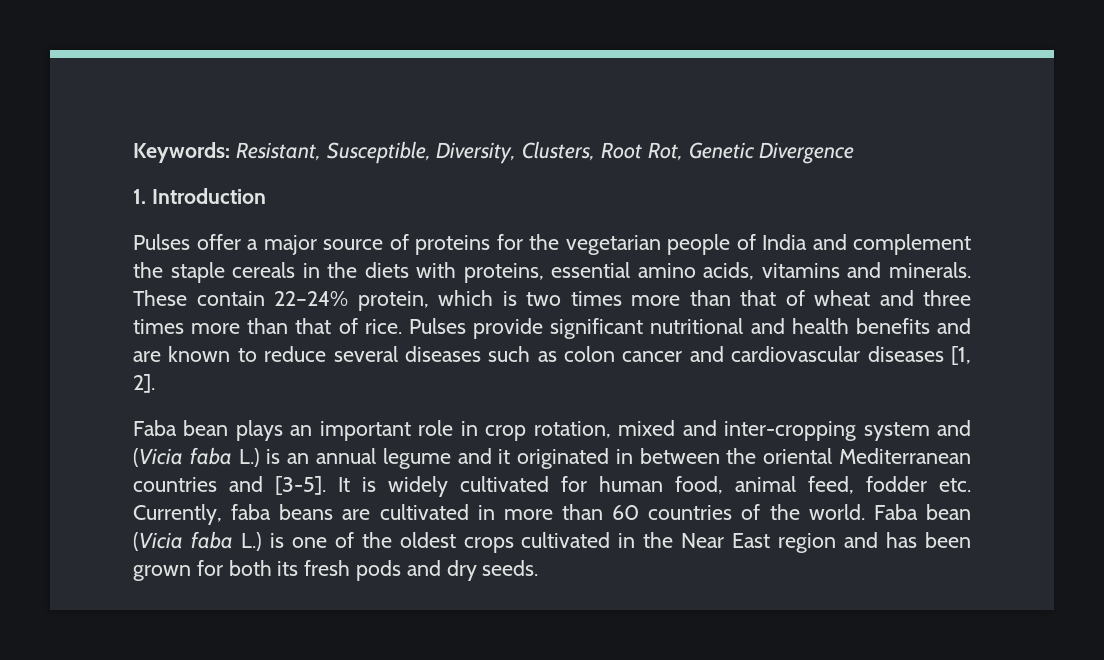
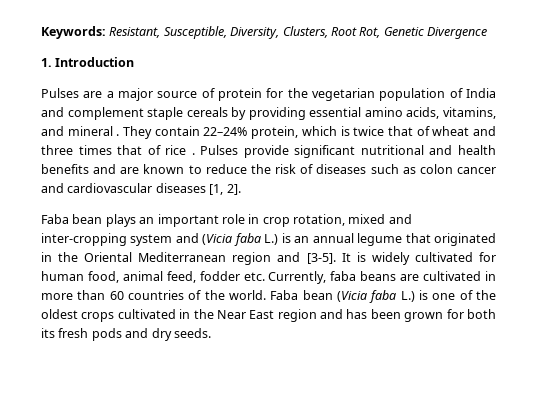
- Pulses offer a major source of proteins for the vegetarian people of India and complement the staple cereals in the diets with proteins, essential amino acids, vitamins and minerals. These contain 22–24% protein, which is two times more than that of wheat and three times more than that of rice.
+ Pulses are a major source of protein for the vegetarian population of India and complement staple cereals by providing essential amino acids, vitamins, and mineral . They contain 22–24% protein, which is twice that of wheat and three times that of rice .
- Pulses provide significant nutritional and health benefits and are known to reduce several diseases such as colon cancer and cardiovascular diseases [1, 2].
+ Pulses provide significant nutritional and health benefits and are known to reduce the risk of diseases such as colon cancer and cardiovascular diseases [1, 2].
- Faba bean plays an important role in crop rotation, mixed and inter-cropping system and (Vicia faba L.) is an annual legume and it originated in between the oriental Mediterranean countries and [3-5].
+ Faba bean plays an important role in crop rotation, mixed and inter-cropping system and (Vicia faba L.) is an annual legume that originated in the Oriental Mediterranean region and [3-5].

